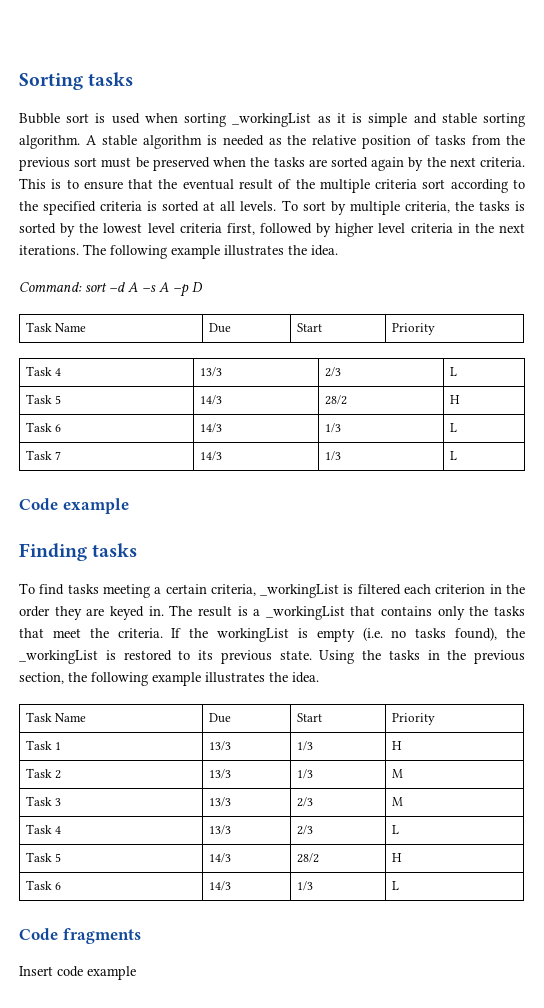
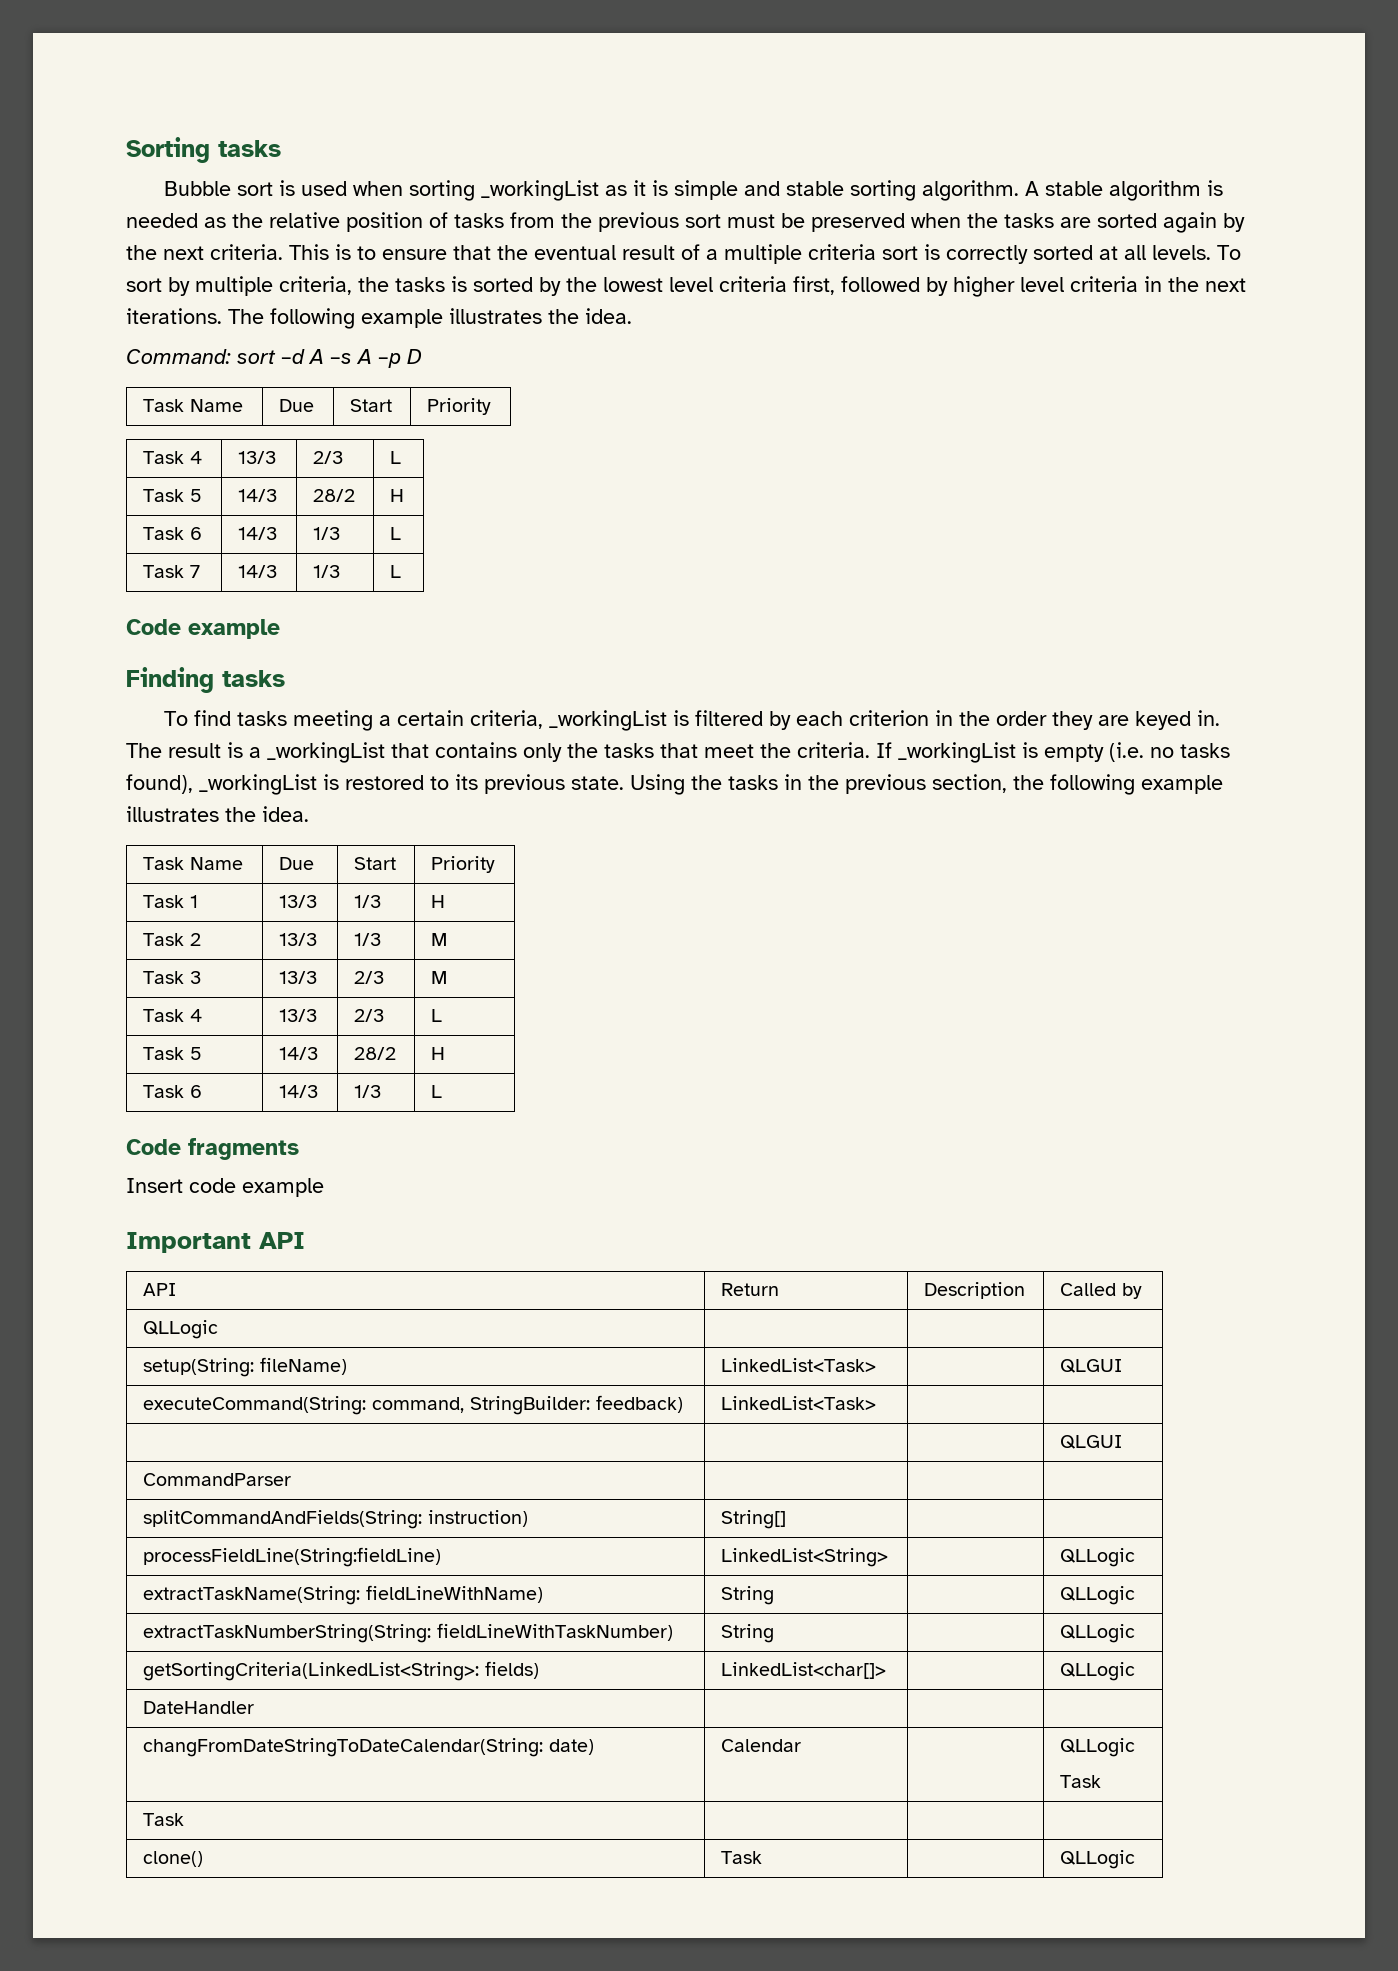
- This is to ensure that the eventual result of the multiple criteria sort according to the specified criteria is sorted at all levels.
+ This is to ensure that the eventual result of a multiple criteria sort is correctly sorted at all levels.
- To find tasks meeting a certain criteria, _workingList is filtered each criterion in the order they are keyed in.
+ To find tasks meeting a certain criteria, _workingList is filtered by each criterion in the order they are keyed in.
- If the workingList is empty (i.e. no tasks found), the _workingList is restored to its previous state.
+ If _workingList is empty (i.e. no tasks found), _workingList is restored to its previous state.
+ Important API
+ API | Return | Description | Called by
+ QLLogic | | |
+ setup(String: fileName) | LinkedList<Task> | | QLGUI
+ executeCommand(String: command, StringBuilder: feedback) | LinkedList<Task> | |
+ | | | QLGUI
+ CommandParser | | |
+ splitCommandAndFields(String: instruction) | String[] | |
+ processFieldLine(String:fieldLine) | LinkedList<String> | | QLLogic
+ extractTaskName(String: fieldLineWithName) | String | | QLLogic
+ extractTaskNumberString(String: fieldLineWithTaskNumber) | String | | QLLogic
+ getSortingCriteria(LinkedList<String>: fields) | LinkedList<char[]> | | QLLogic
+ DateHandler | | |
+ changFromDateStringToDateCalendar(String: date) | Calendar | | QLLogic
+ Task
+ Task | | |
+ clone() | Task | | QLLogic

